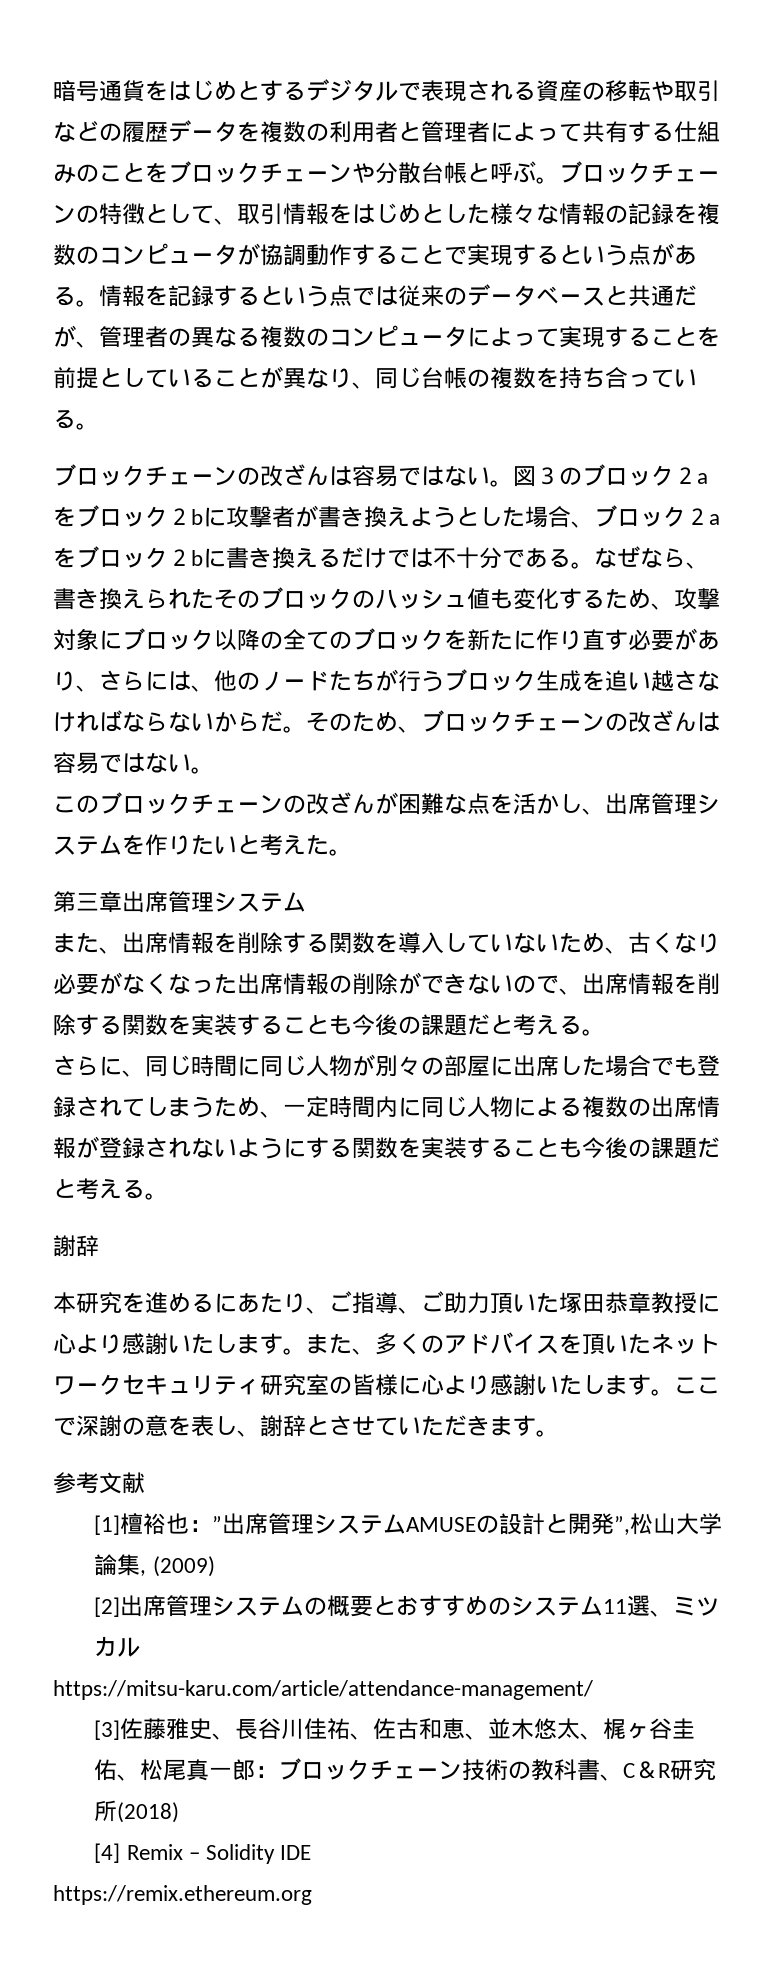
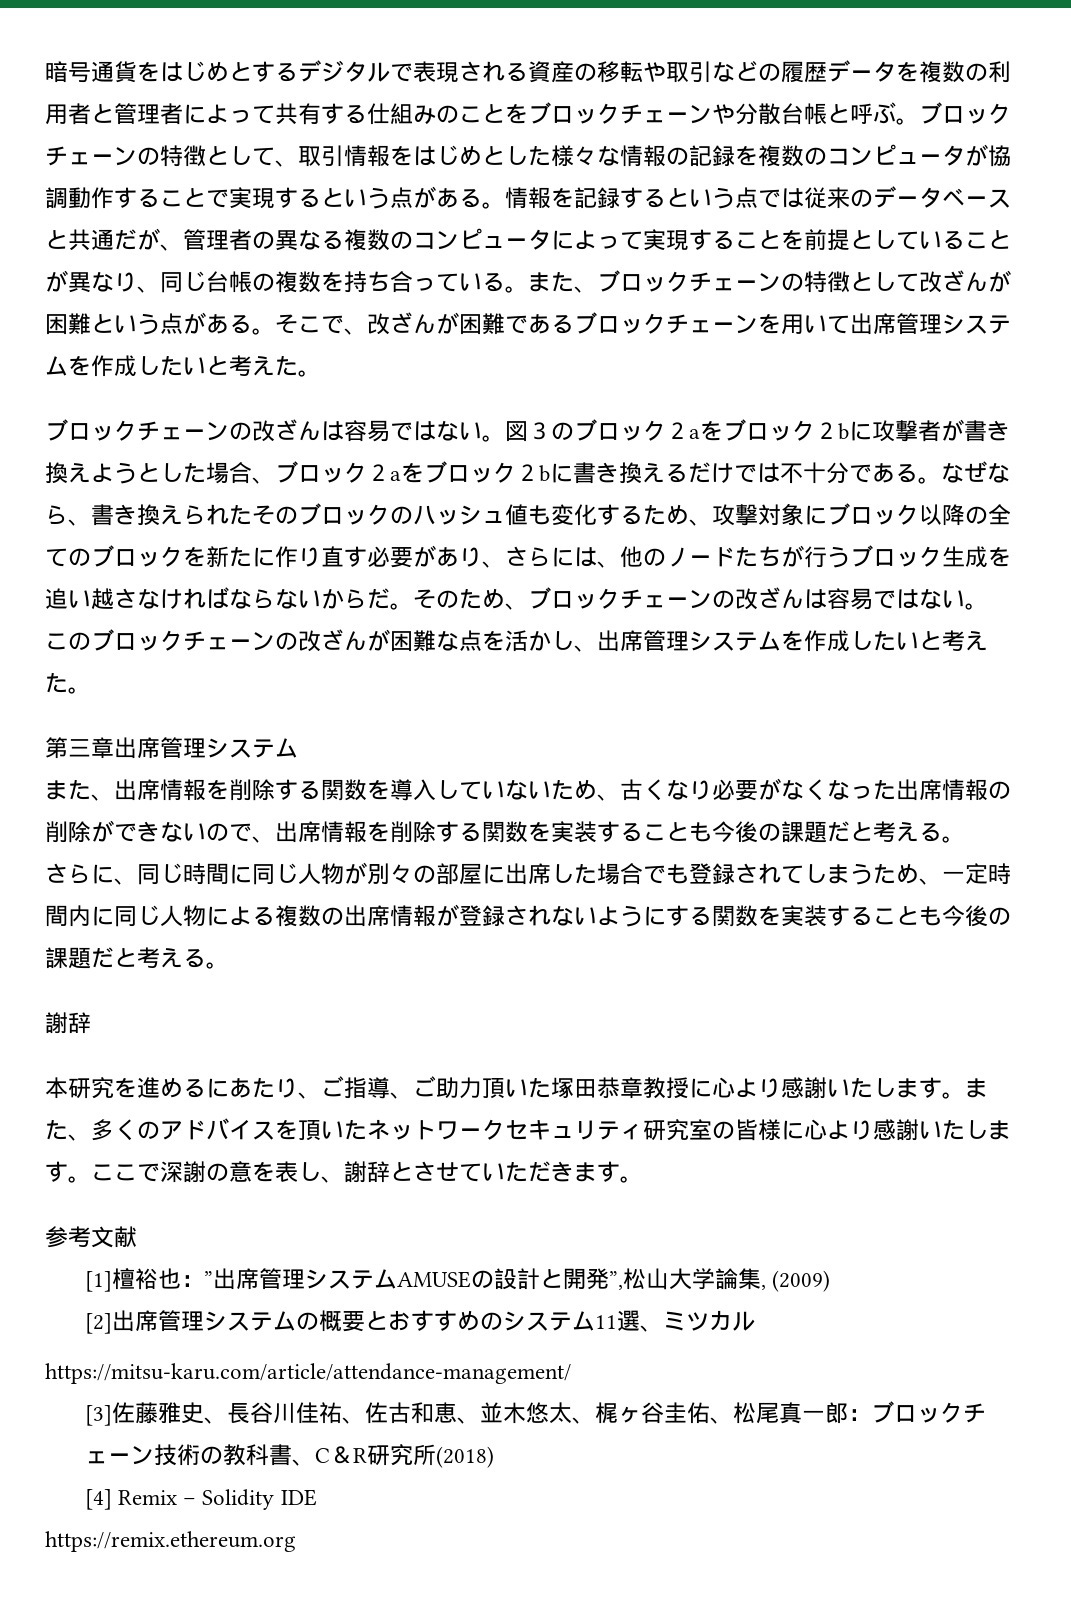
+ また、ブロックチェーンの特徴として改ざんが困難という点がある。そこで、改ざんが困難であるブロックチェーンを用いて出席管理システムを作成したいと考えた。
- このブロックチェーンの改ざんが困難な点を活かし、出席管理システムを作りたいと考えた。
+ このブロックチェーンの改ざんが困難な点を活かし、出席管理システムを作成したいと考えた。

